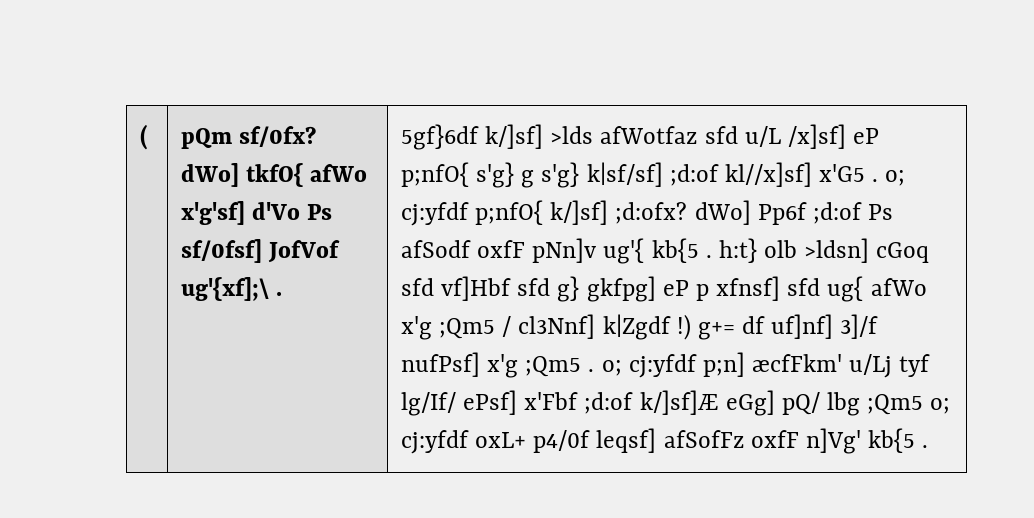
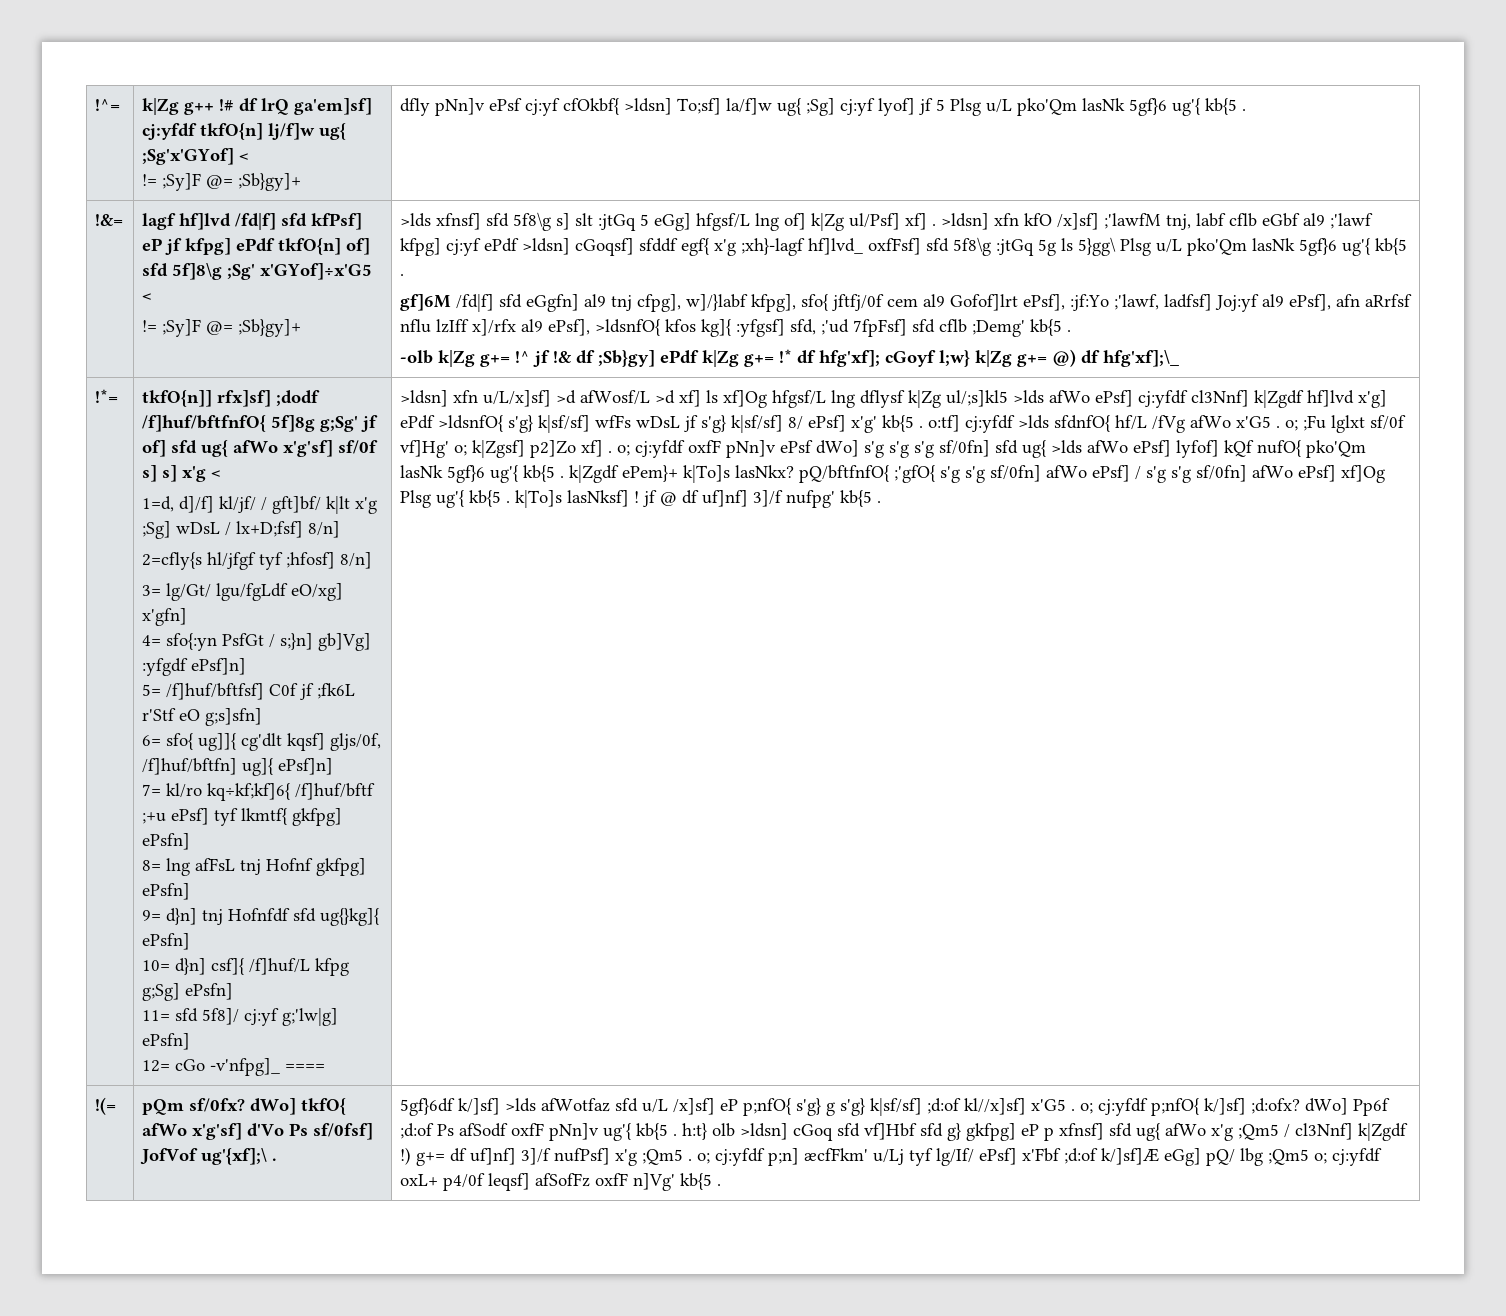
- (
+ !^= | k|Zg g++ !# df lrQ ga'em]sf] cj:yfdf tkfO{n] lj/f]w ug{ ;Sg'x'GYof] <
+ != ;Sy]F @= ;Sb}gy]+ | dfly pNn]v ePsf cj:yf cfOkbf{ >ldsn] To;sf] la/f]w ug{ ;Sg] cj:yf lyof] jf 5 Plsg u/L pko'Qm lasNk 5gf}6 ug'{ kb{5 .
+ !&= | lagf hf]lvd /fd|f] sfd kfPsf] eP jf kfpg] ePdf tkfO{n] of] sfd 5f]8\g ;Sg' x'GYof]÷x'G5 <
+ != ;Sy]F @= ;Sb}gy]+ | >lds xfnsf] sfd 5f8\g s] slt :jtGq 5 eGg] hfgsf/L lng of] k|Zg ul/Psf] xf] . >ldsn] xfn kfO /x]sf] ;'lawfM tnj, labf cflb eGbf al9 ;'lawf kfpg] cj:yf ePdf >ldsn] cGoqsf] sfddf egf{ x'g ;xh}-lagf hf]lvd_ oxfFsf] sfd 5f8\g :jtGq 5g ls 5}gg\ Plsg u/L pko'Qm lasNk 5gf}6 ug'{ kb{5 .
+ gf]6M /fd|f] sfd eGgfn] al9 tnj cfpg], w]/}labf kfpg], sfo{ jftfj/0f cem al9 Gofof]lrt ePsf], :jf:Yo ;'lawf, ladfsf] Joj:yf al9 ePsf], afn aRrfsf nflu lzIff x]/rfx al9 ePsf], >ldsnfO{ kfos kg]{ :yfgsf] sfd, ;'ud 7fpFsf] sfd cflb ;Demg' kb{5 .
+ -olb k|Zg g+= !^ jf !& df ;Sb}gy] ePdf k|Zg g+= !* df hfg'xf]; cGoyf l;w} k|Zg g+= @) df hfg'xf];\_
+ !*= | tkfO{n]] rfx]sf] ;dodf /f]huf/bftfnfO{ 5f]8g g;Sg' jf of] sfd ug{ afWo x'g'sf] sf/0f s] s] x'g <
+ 1=d, d]/f] kl/jf/ / gft]bf/ k|lt x'g ;Sg] wDsL / lx+D;fsf] 8/n]
+ 2=cfly{s hl/jfgf tyf ;hfosf] 8/n]
+ 3= lg/Gt/ lgu/fgLdf eO/xg] x'gfn]
+ 4= sfo{:yn PsfGt / s;}n] gb]Vg] :yfgdf ePsf]n]
+ 5= /f]huf/bftfsf] C0f jf ;fk6L r'Stf eO g;s]sfn]
+ 6= sfo{ ug]]{ cg'dlt kqsf] gljs/0f, /f]huf/bftfn] ug]{ ePsf]n]
+ 7= kl/ro kq÷kf;kf]6{ /f]huf/bftf ;+u ePsf] tyf lkmtf{ gkfpg] ePsfn]
+ 8= lng afFsL tnj Hofnf gkfpg] ePsfn]
+ 9= d}n] tnj Hofnfdf sfd ug{}kg]{ ePsfn]
+ 10= d}n] csf]{ /f]huf/L kfpg g;Sg] ePsfn]
+ 11= sfd 5f8]/ cj:yf g;'lw|g] ePsfn]
+ 12= cGo -v'nfpg]_ ==== | >ldsn] xfn u/L/x]sf] >d afWosf/L >d xf] ls xf]Og hfgsf/L lng dflysf k|Zg ul/;s]kl5 >lds afWo ePsf] cj:yfdf cl3Nnf] k|Zgdf hf]lvd x'g] ePdf >ldsnfO{ s'g} k|sf/sf] wfFs wDsL jf s'g} k|sf/sf] 8/ ePsf] x'g' kb{5 . o:tf] cj:yfdf >lds sfdnfO{ hf/L /fVg afWo x'G5 . o; ;Fu lglxt sf/0f vf]Hg' o; k|Zgsf] p2]Zo xf] . o; cj:yfdf oxfF pNn]v ePsf dWo] s'g s'g s'g sf/0fn] sfd ug{ >lds afWo ePsf] lyfof] kQf nufO{ pko'Qm lasNk 5gf}6 ug'{ kb{5 . k|Zgdf ePem}+ k|To]s lasNkx? pQ/bftfnfO{ ;'gfO{ s'g s'g sf/0fn] afWo ePsf] / s'g s'g sf/0fn] afWo ePsf] xf]Og Plsg ug'{ kb{5 . k|To]s lasNksf] ! jf @ df uf]nf] 3]/f nufpg' kb{5 .
+ !(=

